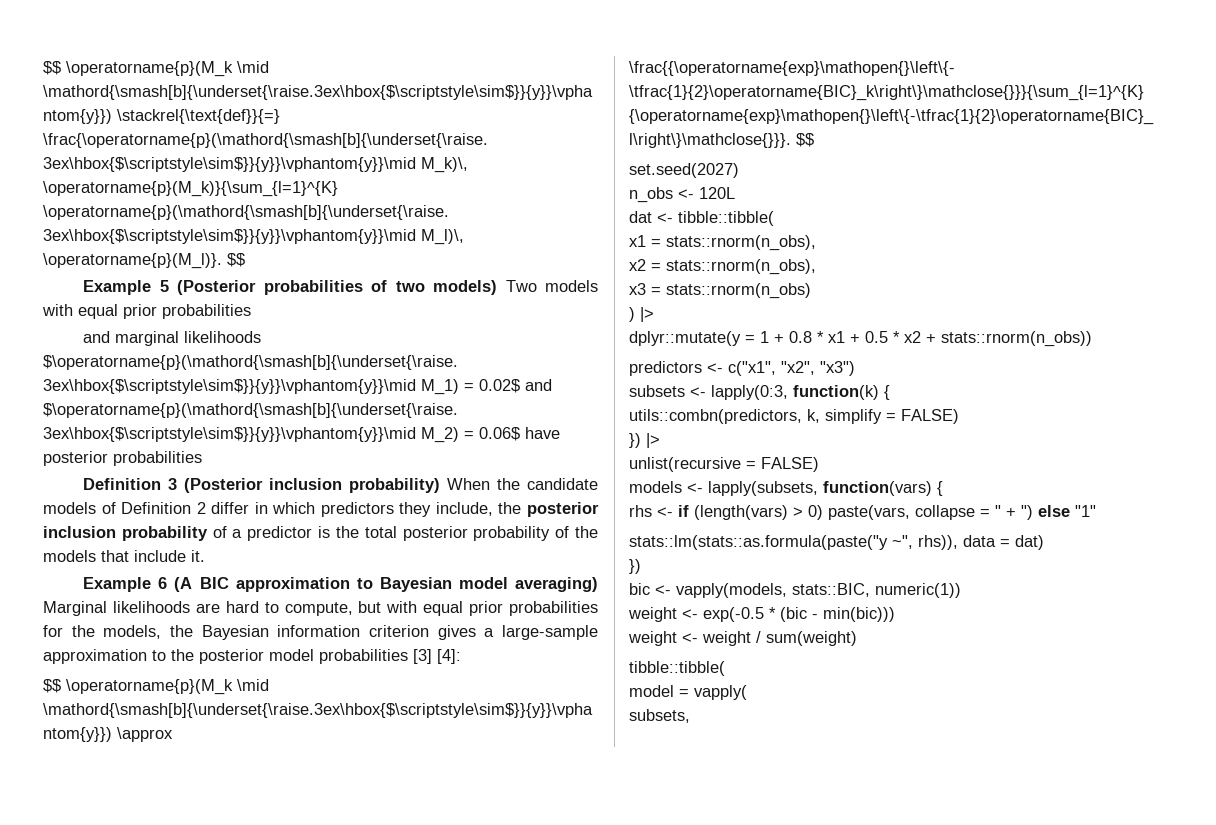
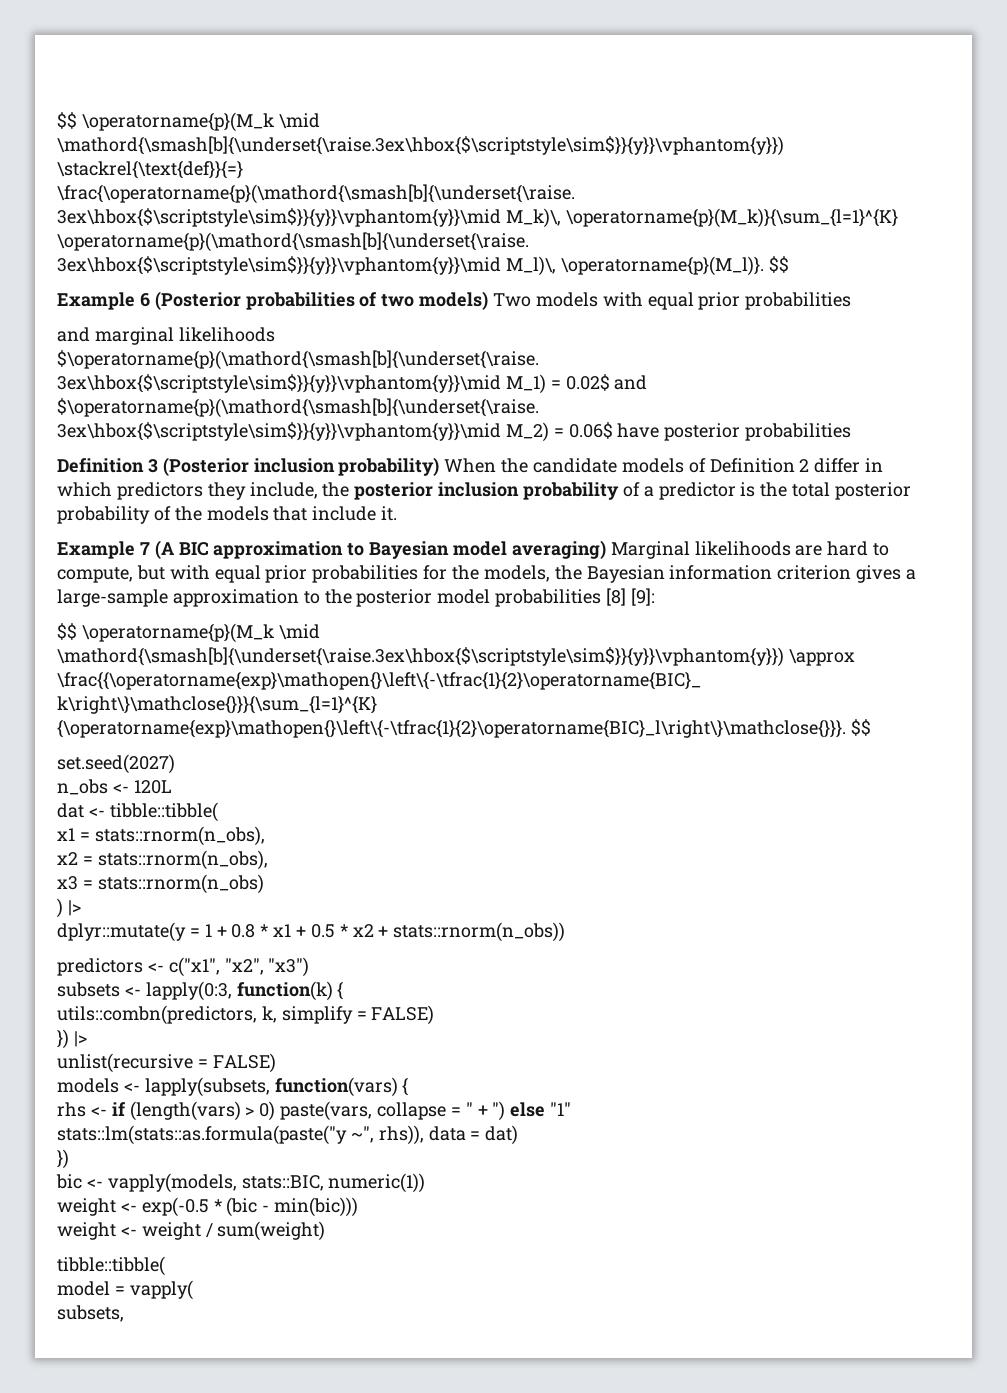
- Example 5 (Posterior probabilities of two models) Two models with equal prior probabilities
+ Example 6 (Posterior probabilities of two models) Two models with equal prior probabilities
- Example 6 (A BIC approximation to Bayesian model averaging) Marginal likelihoods are hard to compute, but with equal prior probabilities for the models, the Bayesian information criterion gives a large-sample approximation to the posterior model probabilities [3] [4]:
+ Example 7 (A BIC approximation to Bayesian model averaging) Marginal likelihoods are hard to compute, but with equal prior probabilities for the models, the Bayesian information criterion gives a large-sample approximation to the posterior model probabilities [8] [9]:

